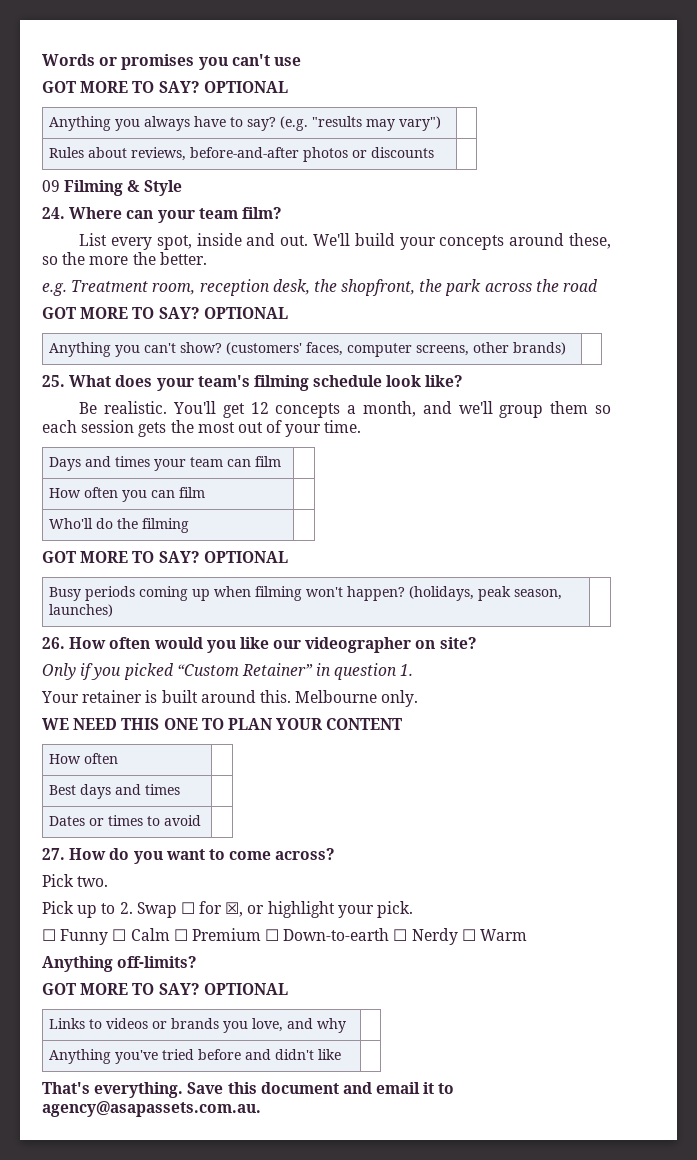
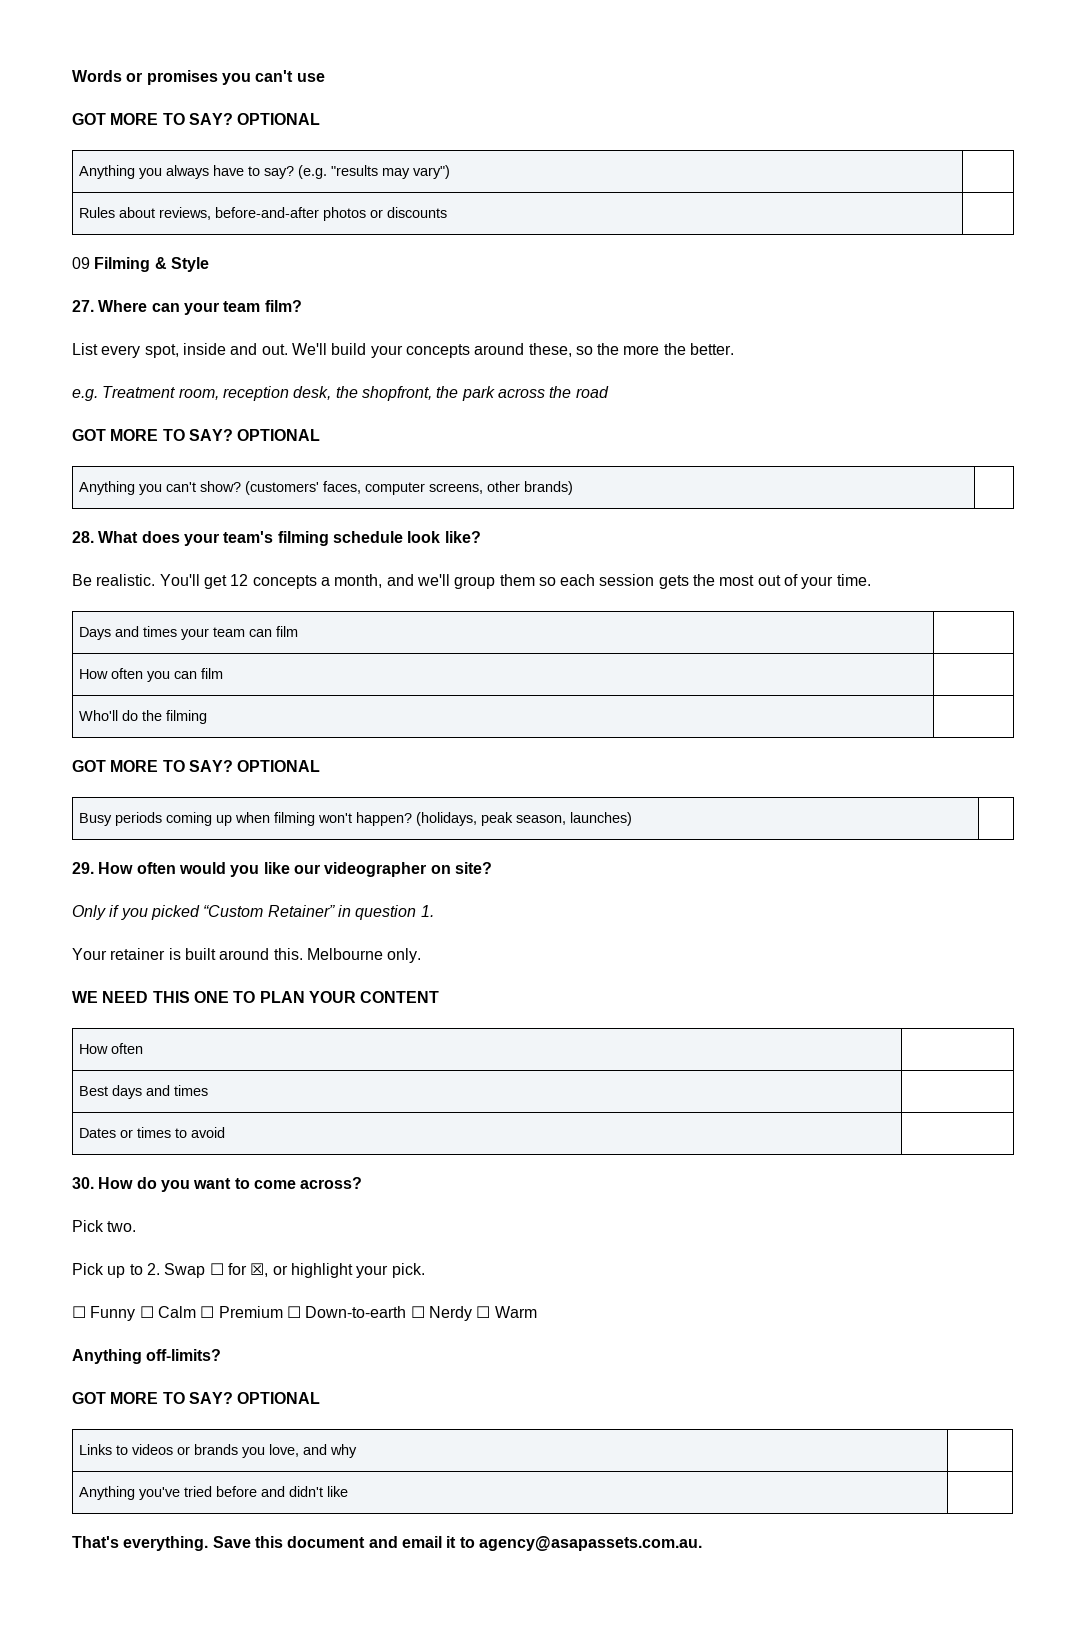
- 24. Where can your team film?
+ 27. Where can your team film?
- 25. What does your team's filming schedule look like?
+ 28. What does your team's filming schedule look like?
- 26. How often would you like our videographer on site?
+ 29. How often would you like our videographer on site?
- 27. How do you want to come across?
+ 30. How do you want to come across?

